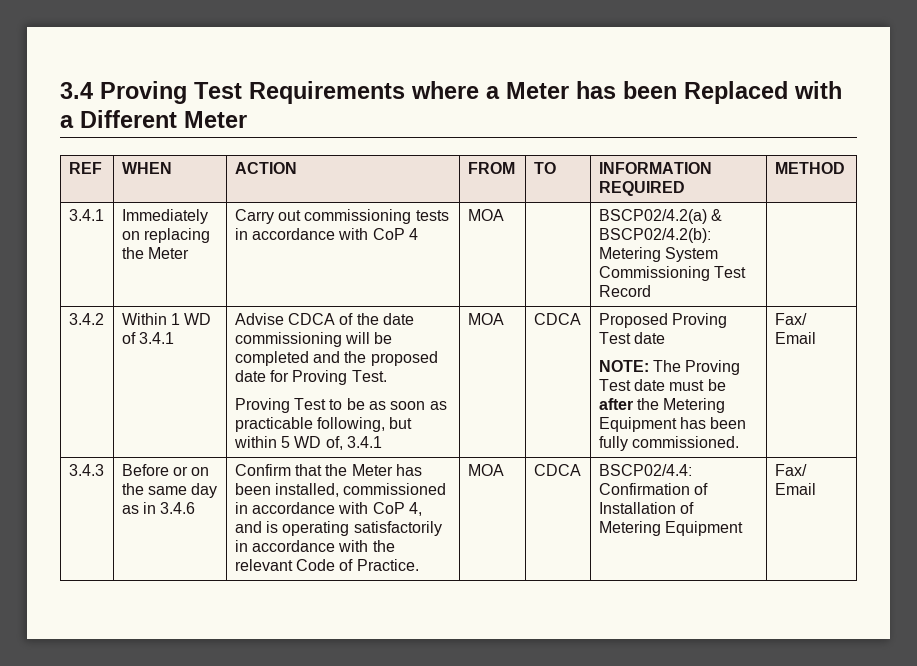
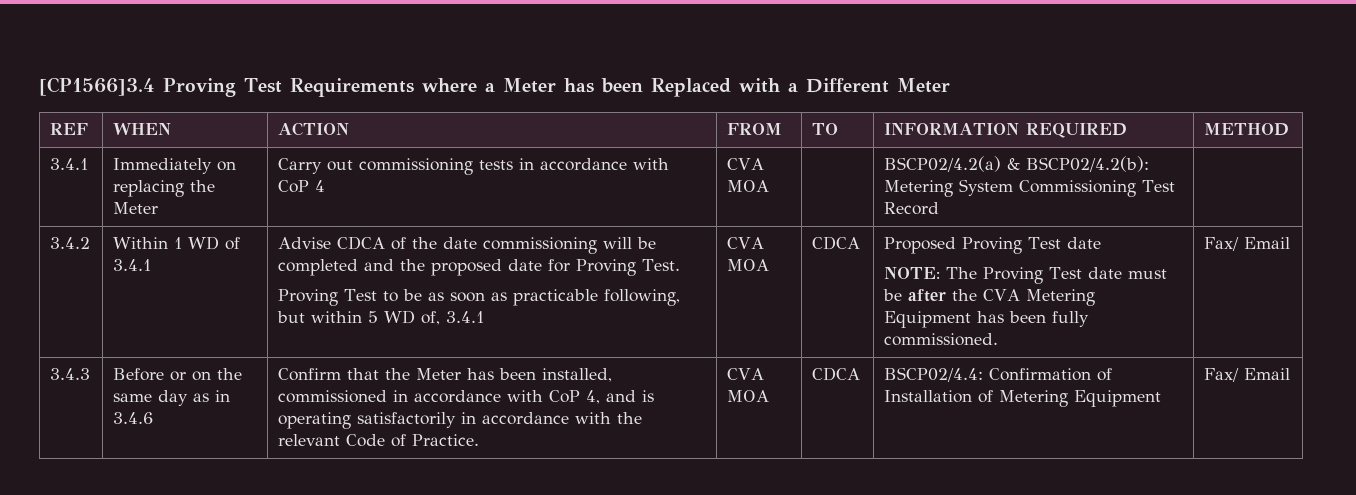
- 3.4 Proving Test Requirements where a Meter has been Replaced with a Different Meter
+ [CP1566]3.4 Proving Test Requirements where a Meter has been Replaced with a Different Meter
- 3.4.1 | Immediately on replacing the Meter | Carry out commissioning tests in accordance with CoP 4 | MOA | | BSCP02/4.2(a) & BSCP02/4.2(b): Metering System Commissioning Test Record |
+ 3.4.1 | Immediately on replacing the Meter | Carry out commissioning tests in accordance with CoP 4 | CVA MOA | | BSCP02/4.2(a) & BSCP02/4.2(b): Metering System Commissioning Test Record |
- Proving Test to be as soon as practicable following, but within 5 WD of, 3.4.1 | MOA
+ Proving Test to be as soon as practicable following, but within 5 WD of, 3.4.1 | CVA MOA
- NOTE: The Proving Test date must be after the Metering Equipment has been fully commissioned.
+ NOTE: The Proving Test date must be after the CVA Metering Equipment has been fully commissioned.
- Confirm that the Meter has been installed, commissioned in accordance with CoP 4, and is operating satisfactorily in accordance with the relevant Code of Practice. | MOA
+ Confirm that the Meter has been installed, commissioned in accordance with CoP 4, and is operating satisfactorily in accordance with the relevant Code of Practice. | CVA MOA

